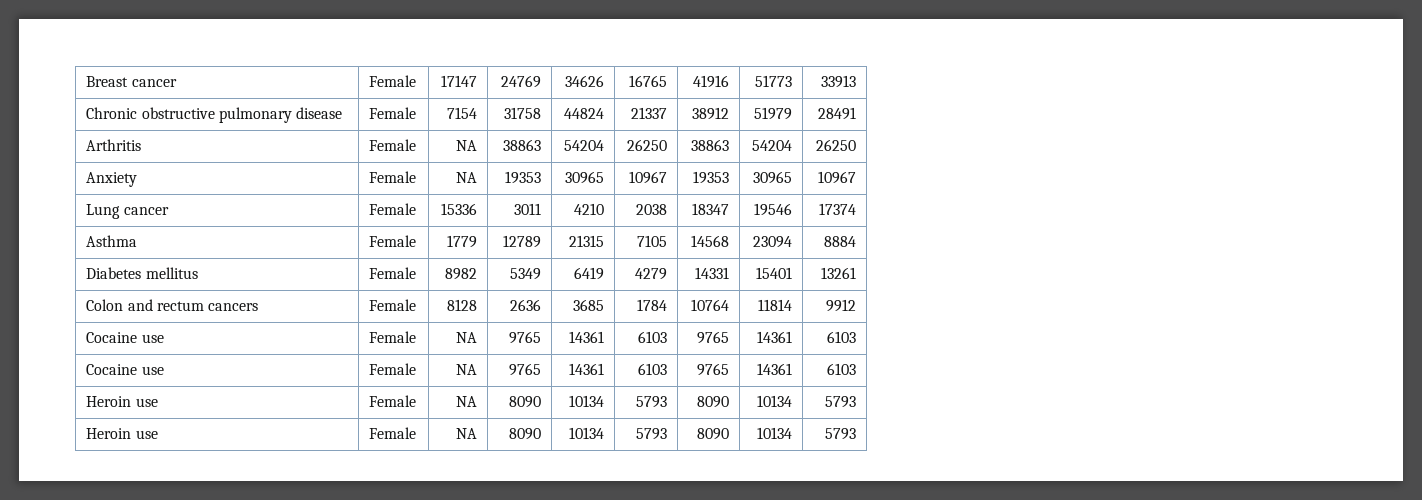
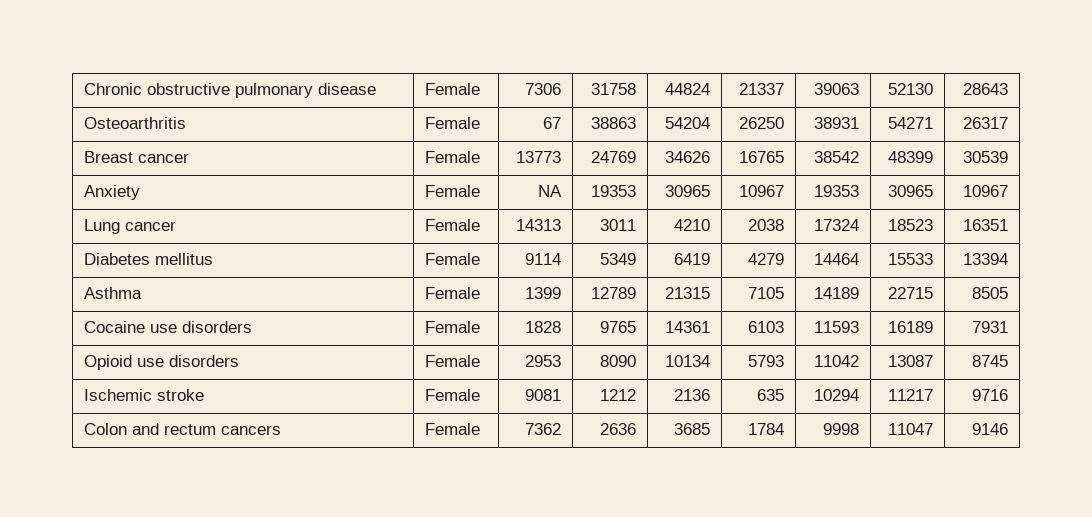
+ Chronic obstructive pulmonary disease | Female | 7306 | 31758 | 44824 | 21337 | 39063 | 52130 | 28643
+ Osteoarthritis | Female | 67 | 38863 | 54204 | 26250 | 38931 | 54271 | 26317
- Breast cancer | Female | 17147 | 24769 | 34626 | 16765 | 41916 | 51773 | 33913
- Chronic obstructive pulmonary disease | Female | 7154 | 31758 | 44824 | 21337 | 38912 | 51979 | 28491
- Arthritis | Female | NA | 38863 | 54204 | 26250 | 38863 | 54204 | 26250
+ Breast cancer | Female | 13773 | 24769 | 34626 | 16765 | 38542 | 48399 | 30539
- Lung cancer | Female | 15336 | 3011 | 4210 | 2038 | 18347 | 19546 | 17374
+ Lung cancer | Female | 14313 | 3011 | 4210 | 2038 | 17324 | 18523 | 16351
+ Diabetes mellitus | Female | 9114 | 5349 | 6419 | 4279 | 14464 | 15533 | 13394
- Asthma | Female | 1779 | 12789 | 21315 | 7105 | 14568 | 23094 | 8884
- Diabetes mellitus | Female | 8982 | 5349 | 6419 | 4279 | 14331 | 15401 | 13261
+ Asthma | Female | 1399 | 12789 | 21315 | 7105 | 14189 | 22715 | 8505
+ Cocaine use disorders | Female | 1828 | 9765 | 14361 | 6103 | 11593 | 16189 | 7931
+ Opioid use disorders | Female | 2953 | 8090 | 10134 | 5793 | 11042 | 13087 | 8745
+ Ischemic stroke | Female | 9081 | 1212 | 2136 | 635 | 10294 | 11217 | 9716
- Colon and rectum cancers | Female | 8128 | 2636 | 3685 | 1784 | 10764 | 11814 | 9912
- Cocaine use | Female | NA | 9765 | 14361 | 6103 | 9765 | 14361 | 6103
- Cocaine use | Female | NA | 9765 | 14361 | 6103 | 9765 | 14361 | 6103
- Heroin use | Female | NA | 8090 | 10134 | 5793 | 8090 | 10134 | 5793
- Heroin use | Female | NA | 8090 | 10134 | 5793 | 8090 | 10134 | 5793
+ Colon and rectum cancers | Female | 7362 | 2636 | 3685 | 1784 | 9998 | 11047 | 9146

